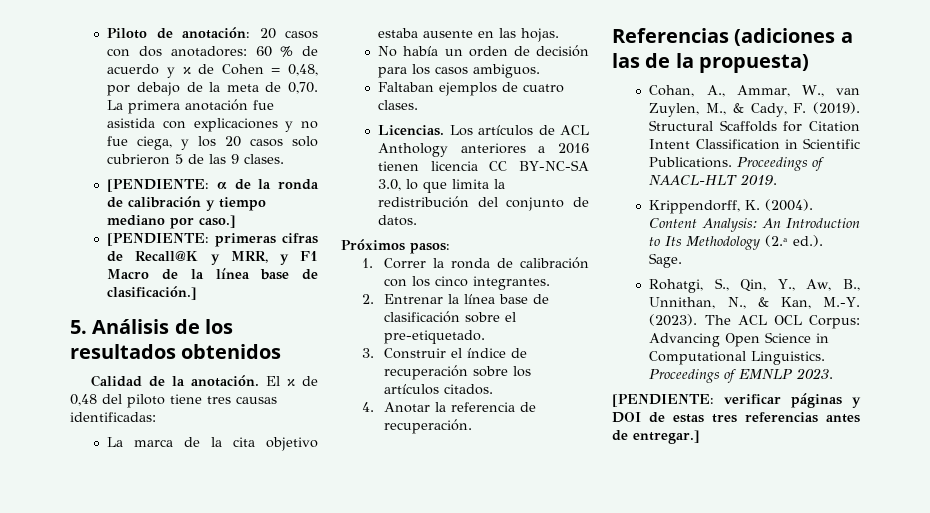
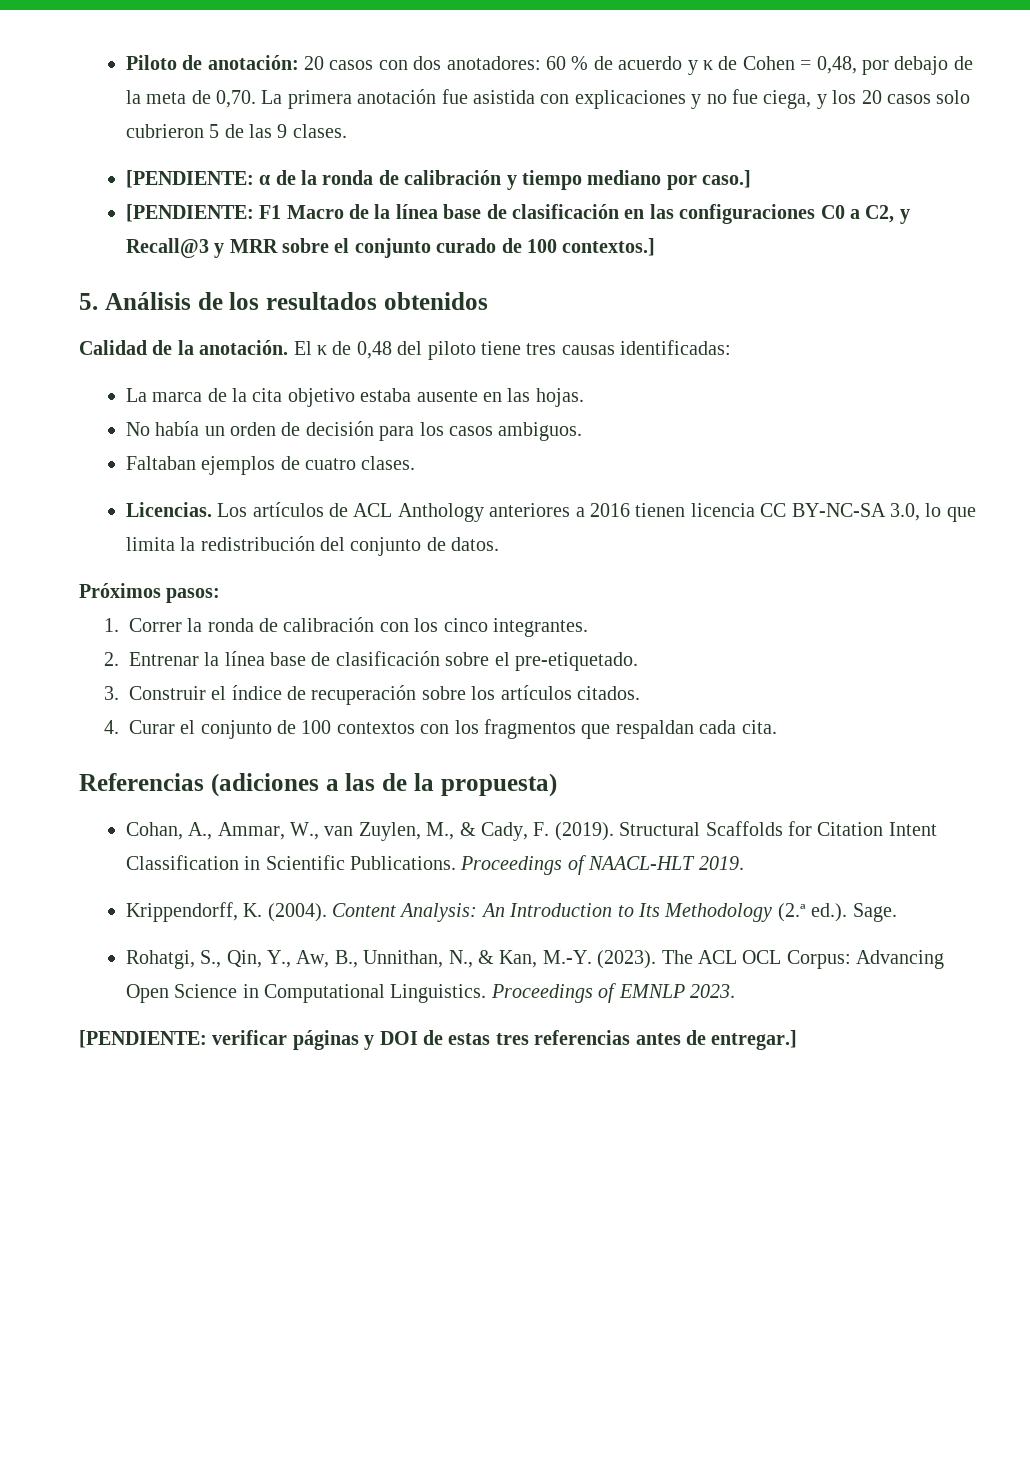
- [PENDIENTE: primeras cifras de Recall@K y MRR, y F1 Macro de la línea base de clasificación.]
+ [PENDIENTE: F1 Macro de la línea base de clasificación en las configuraciones C0 a C2, y Recall@3 y MRR sobre el conjunto curado de 100 contextos.]
- 4. Anotar la referencia de recuperación.
+ 4. Curar el conjunto de 100 contextos con los fragmentos que respaldan cada cita.

